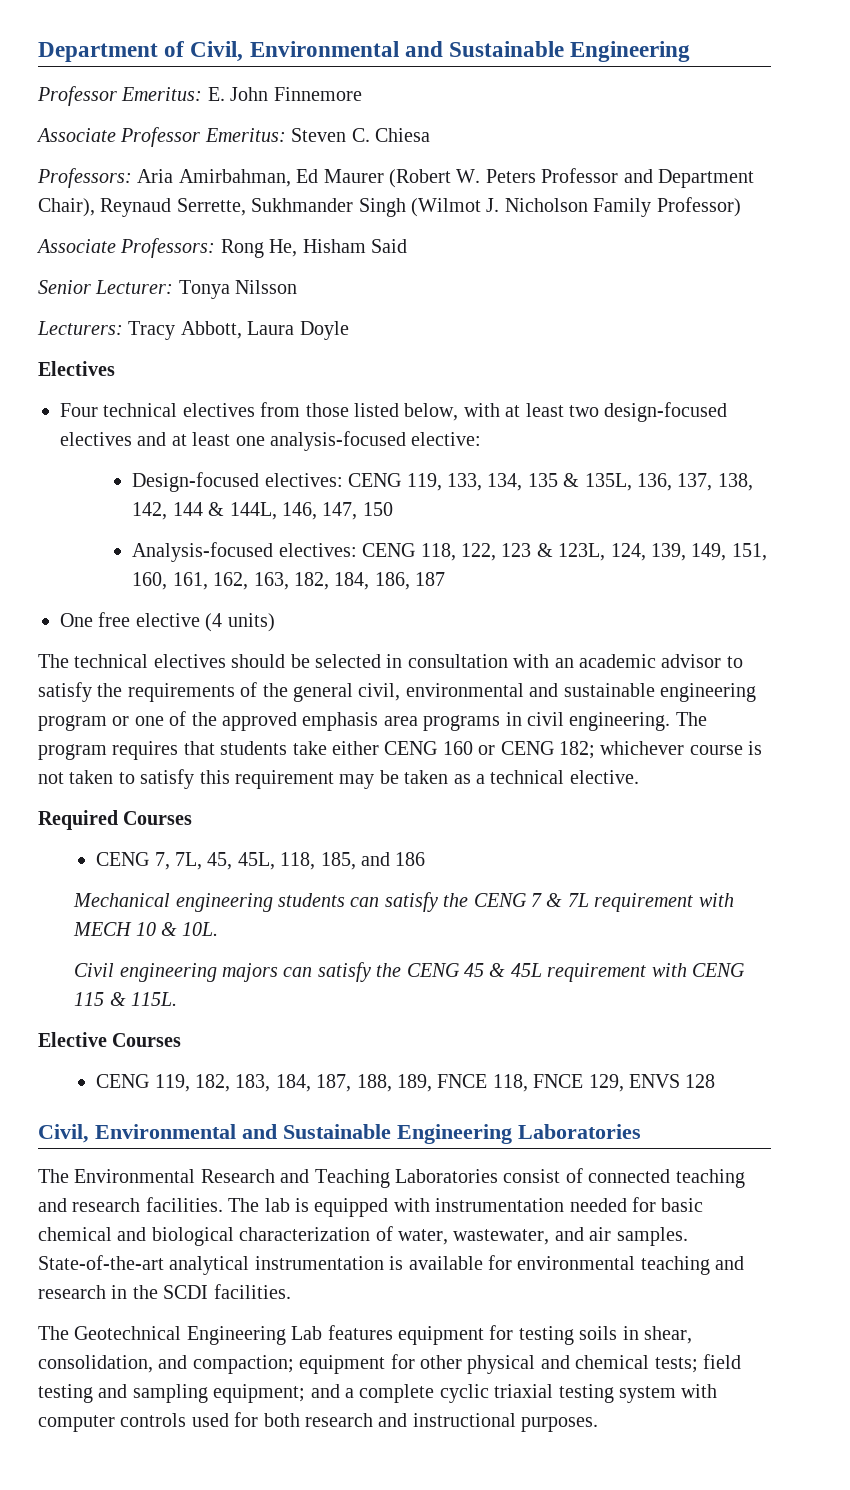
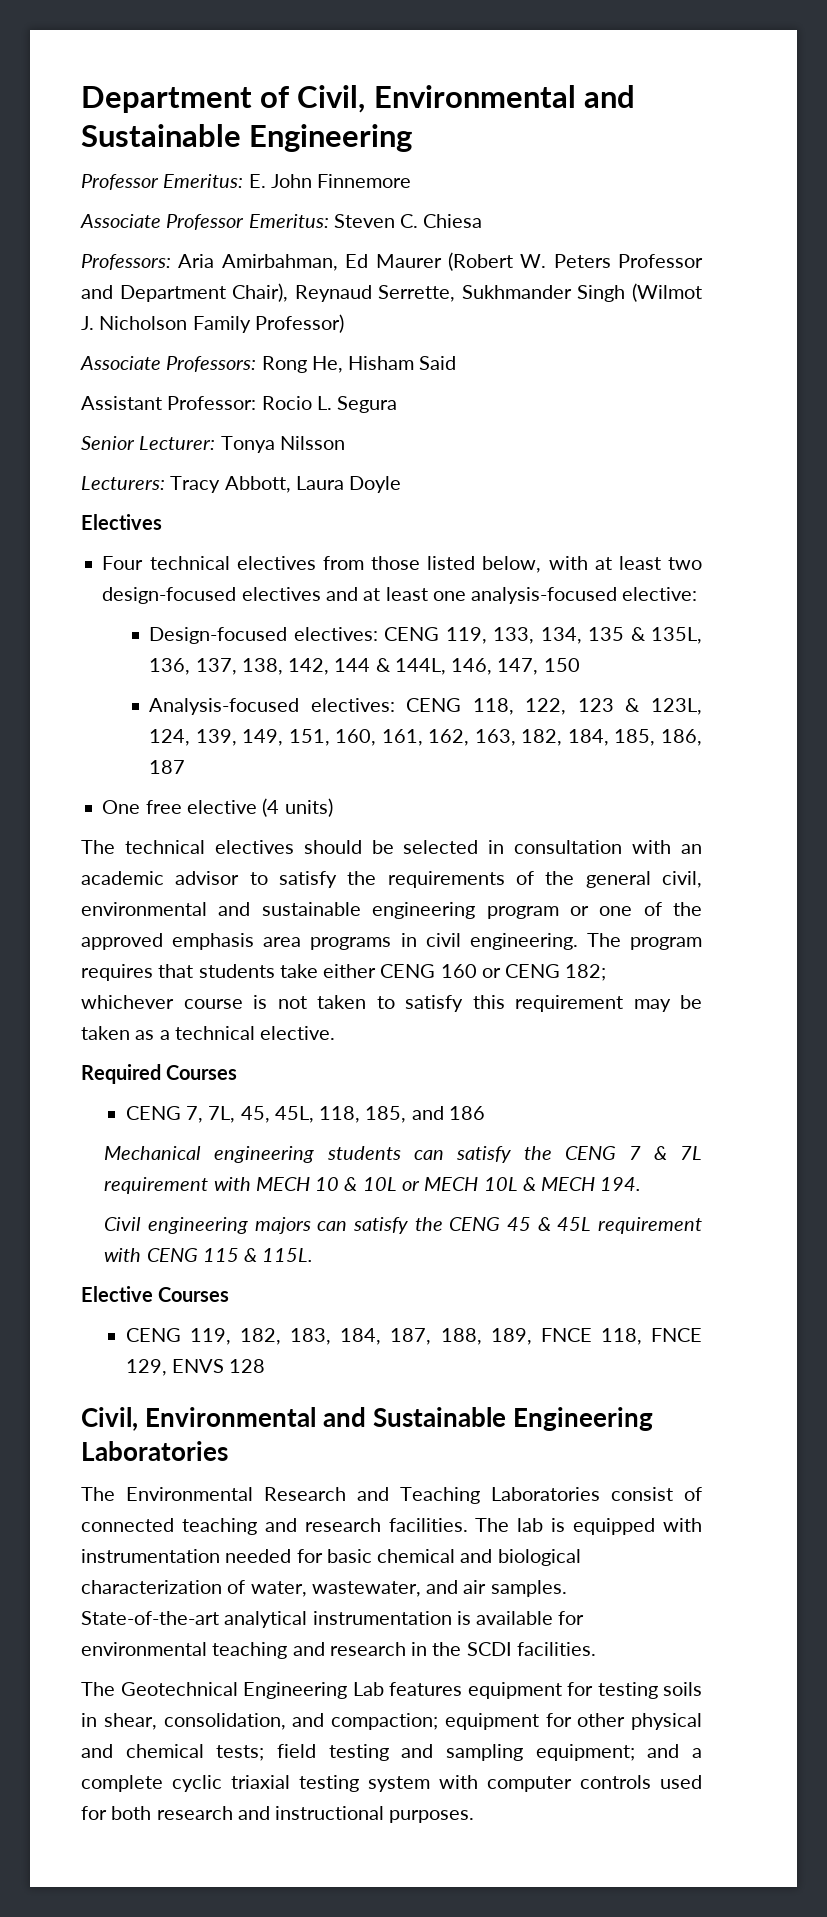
+ Assistant Professor: Rocio L. Segura
- Analysis-focused electives: CENG 118, 122, 123 & 123L, 124, 139, 149, 151, 160, 161, 162, 163, 182, 184, 186, 187
+ Analysis-focused electives: CENG 118, 122, 123 & 123L, 124, 139, 149, 151, 160, 161, 162, 163, 182, 184, 185, 186, 187
- Mechanical engineering students can satisfy the CENG 7 & 7L requirement with MECH 10 & 10L.
+ Mechanical engineering students can satisfy the CENG 7 & 7L requirement with MECH 10 & 10L or MECH 10L & MECH 194.

